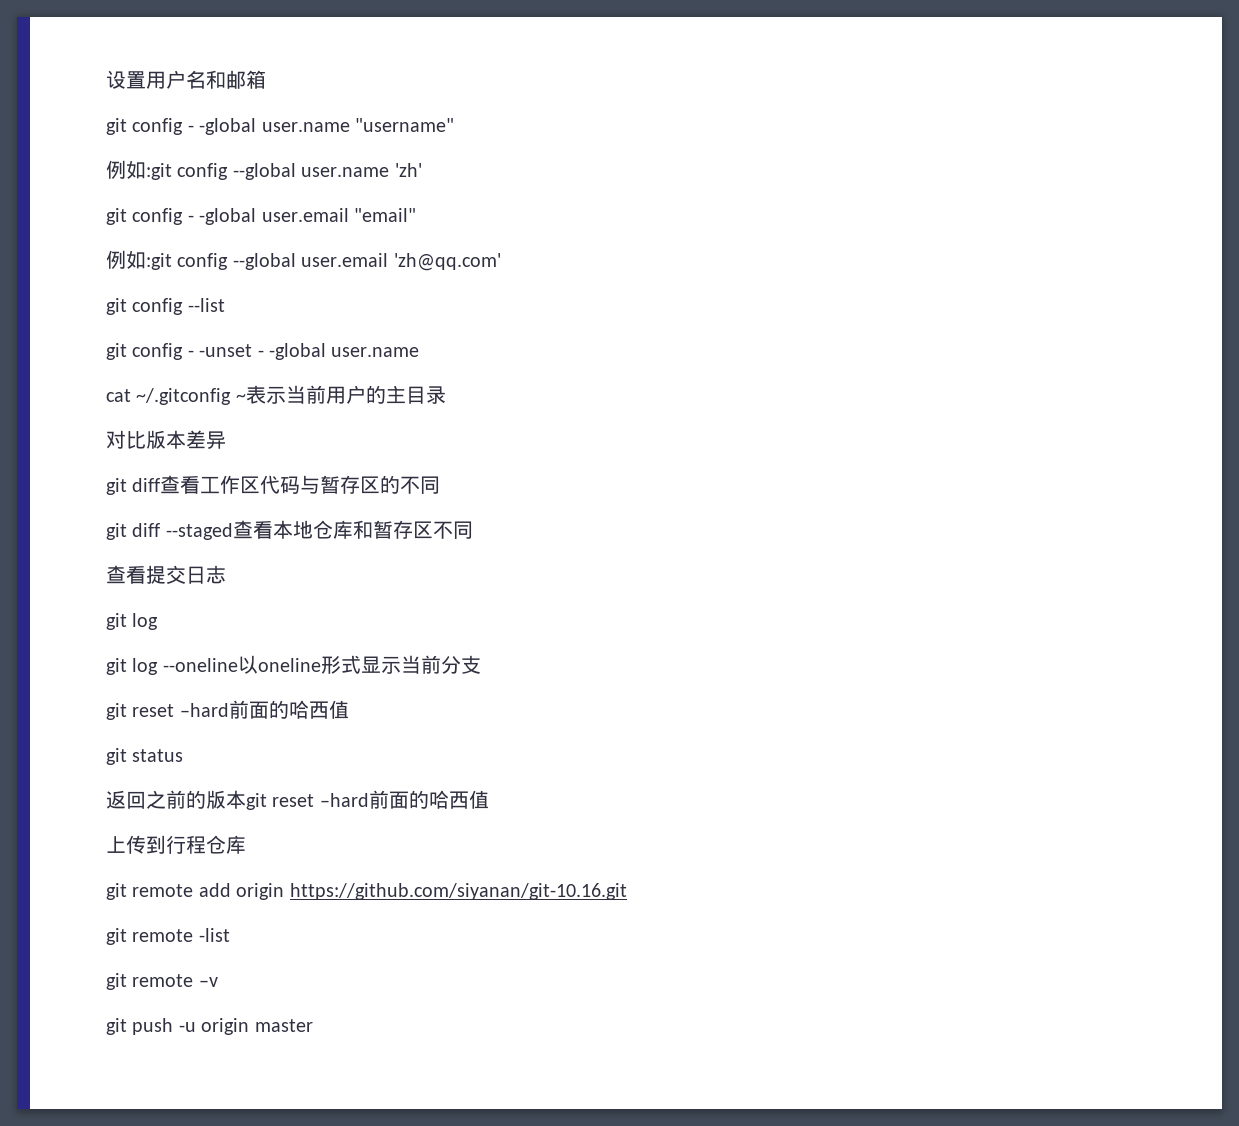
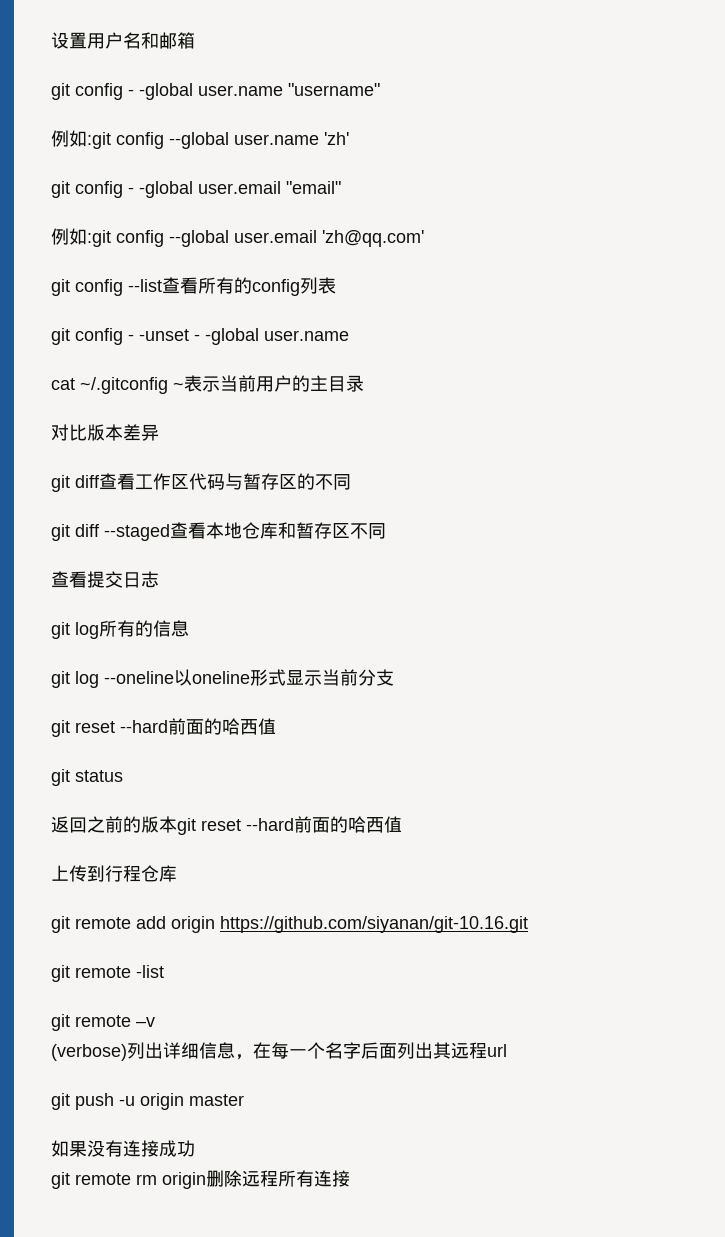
- git config --list
+ git config --list查看所有的config列表
  查看提交日志
- git log
+ git log所有的信息
  git log --oneline以oneline形式显示当前分支
- git reset –hard前面的哈西值
+ git reset --hard前面的哈西值
- 返回之前的版本git reset –hard前面的哈西值
+ 返回之前的版本git reset --hard前面的哈西值
+ (verbose)列出详细信息，在每一个名字后面列出其远程url
+ 如果没有连接成功
+ git remote rm origin删除远程所有连接

